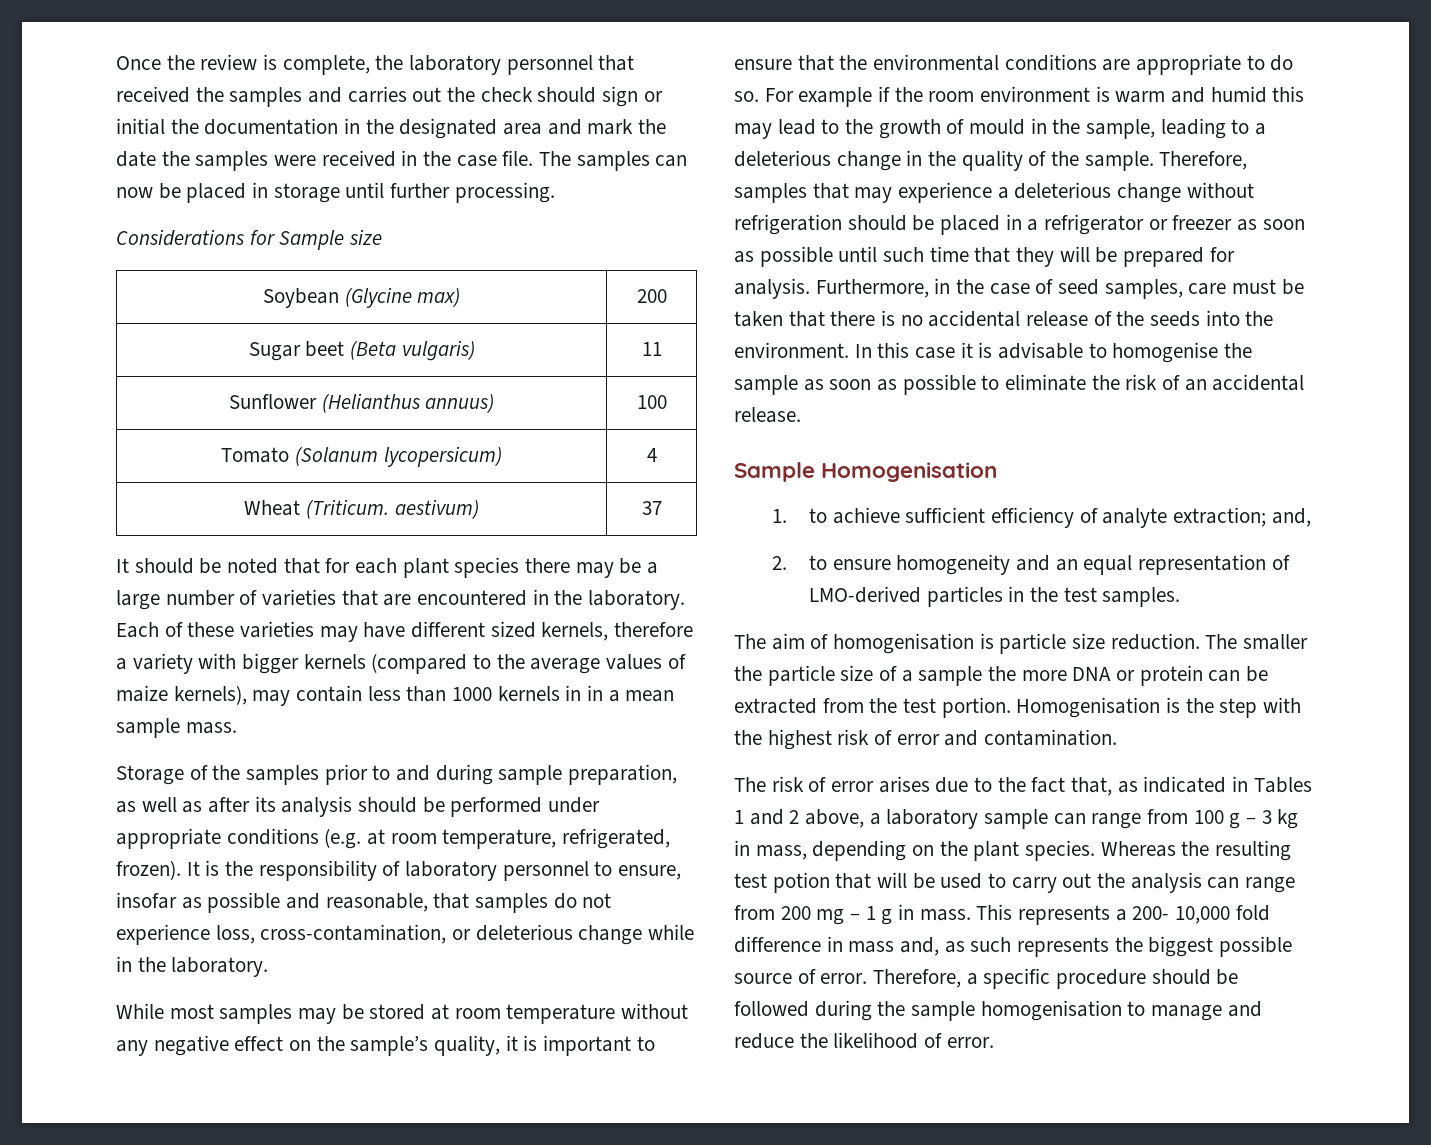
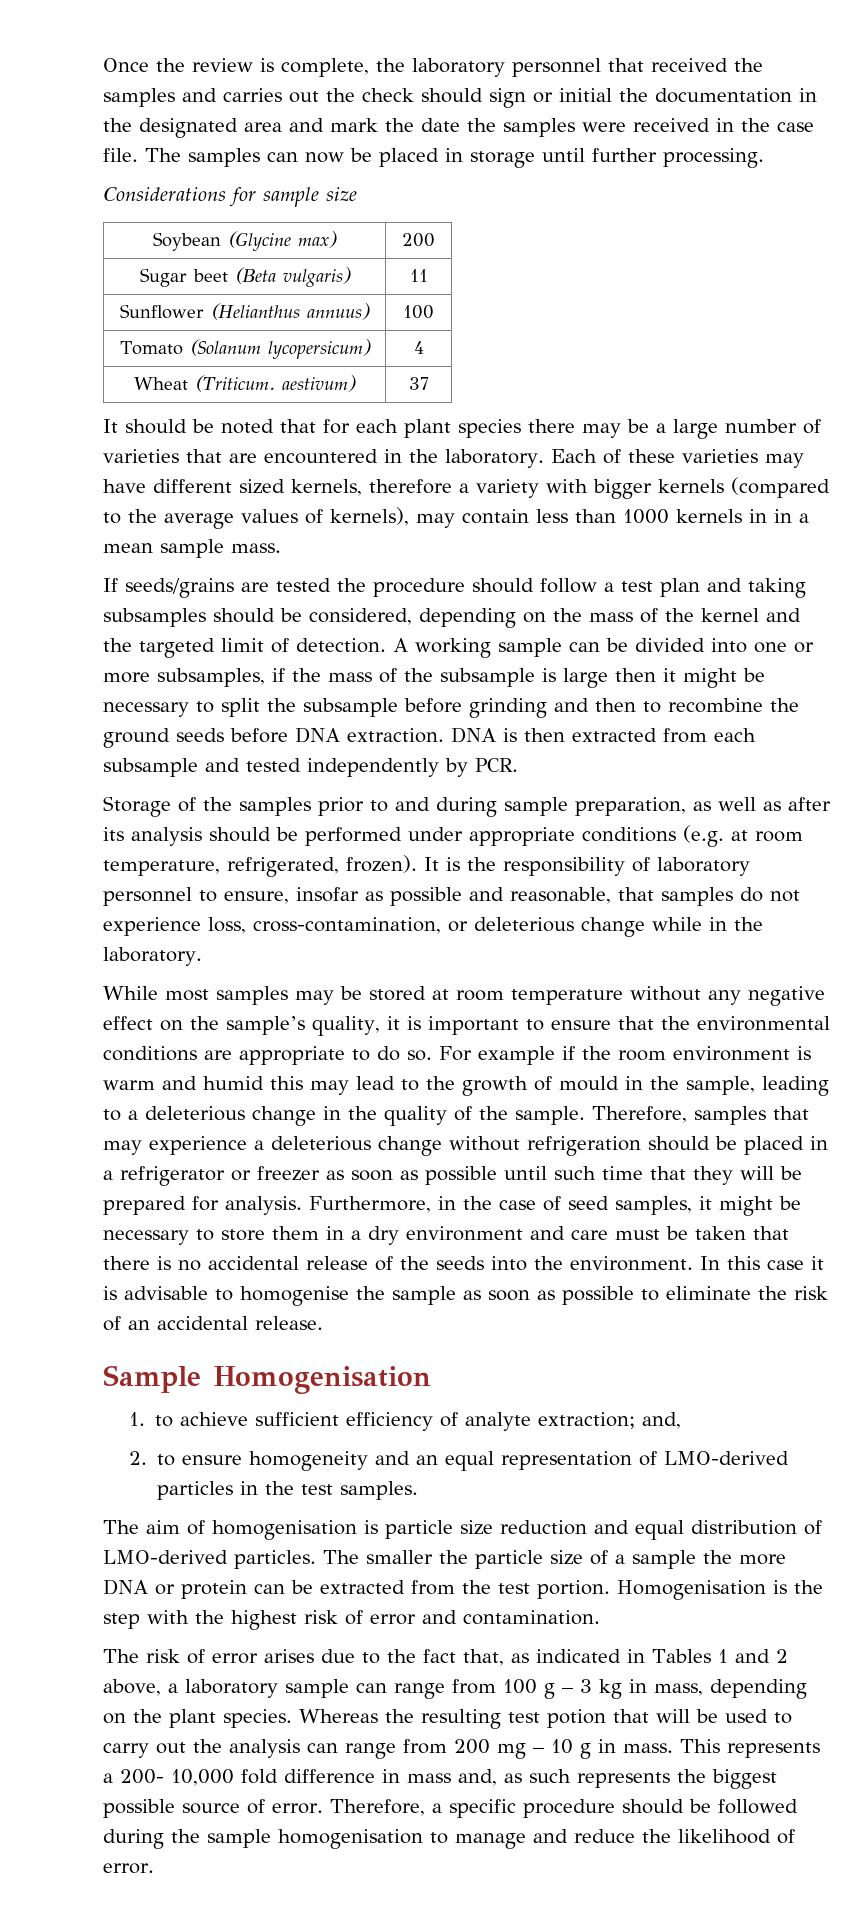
- Considerations for Sample size
+ Considerations for sample size
- Each of these varieties may have different sized kernels, therefore a variety with bigger kernels (compared to the average values of maize kernels), may contain less than 1000 kernels in in a mean sample mass.
+ Each of these varieties may have different sized kernels, therefore a variety with bigger kernels (compared to the average values of kernels), may contain less than 1000 kernels in in a mean sample mass.
+ If seeds/grains are tested the procedure should follow a test plan and taking subsamples should be considered, depending on the mass of the kernel and the targeted limit of detection. A working sample can be divided into one or more subsamples, if the mass of the subsample is large then it might be necessary to split the subsample before grinding and then to recombine the ground seeds before DNA extraction. DNA is then extracted from each subsample and tested independently by PCR.
- Furthermore, in the case of seed samples, care must be taken that there is no accidental release of the seeds into the environment.
+ Furthermore, in the case of seed samples, it might be necessary to store them in a dry environment and care must be taken that there is no accidental release of the seeds into the environment.
- The aim of homogenisation is particle size reduction.
+ The aim of homogenisation is particle size reduction and equal distribution of LMO-derived particles.
- Whereas the resulting test potion that will be used to carry out the analysis can range from 200 mg – 1 g in mass.
+ Whereas the resulting test potion that will be used to carry out the analysis can range from 200 mg – 10 g in mass.

